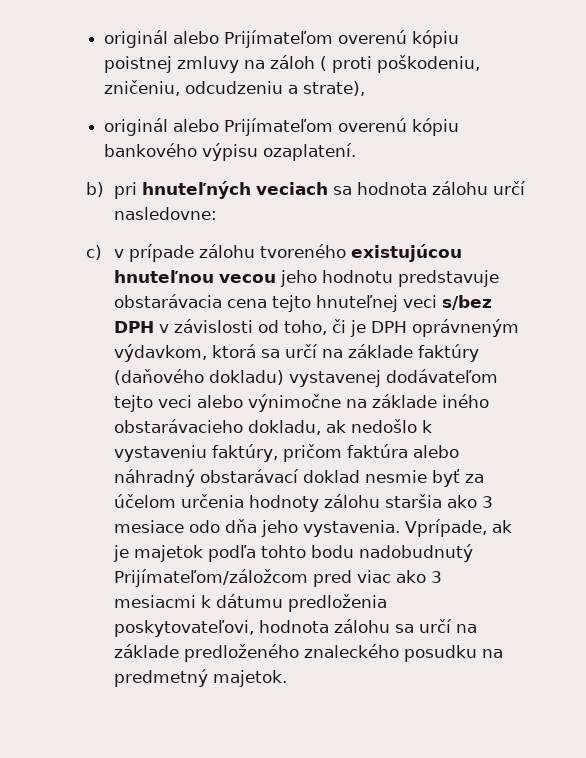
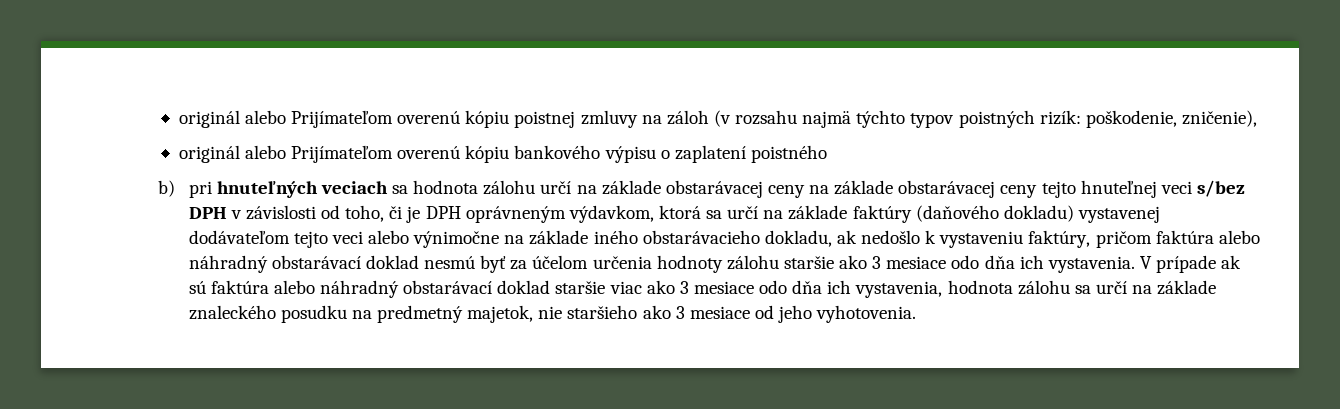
- originál alebo Prijímateľom overenú kópiu poistnej zmluvy na záloh ( proti poškodeniu, zničeniu, odcudzeniu a strate),
+ originál alebo Prijímateľom overenú kópiu poistnej zmluvy na záloh (v rozsahu najmä týchto typov poistných rizík: poškodenie, zničenie),
- originál alebo Prijímateľom overenú kópiu bankového výpisu ozaplatení.
+ originál alebo Prijímateľom overenú kópiu bankového výpisu o zaplatení poistného
- b) pri hnuteľných veciach sa hodnota zálohu určí nasledovne:
- c) v prípade zálohu tvoreného existujúcou hnuteľnou vecou jeho hodnotu predstavuje obstarávacia cena tejto hnuteľnej veci s/bez DPH v závislosti od toho, či je DPH oprávneným výdavkom, ktorá sa určí na základe faktúry (daňového dokladu) vystavenej dodávateľom tejto veci alebo výnimočne na základe iného obstarávacieho dokladu, ak nedošlo k vystaveniu faktúry, pričom faktúra alebo náhradný obstarávací doklad nesmie byť za účelom určenia hodnoty zálohu staršia ako 3 mesiace odo dňa jeho vystavenia. Vprípade, ak je majetok podľa tohto bodu nadobudnutý Prijímateľom/záložcom pred viac ako 3 mesiacmi k dátumu predloženia poskytovateľovi, hodnota zálohu sa určí na základe predloženého znaleckého posudku na predmetný majetok.
+ b) pri hnuteľných veciach sa hodnota zálohu určí na základe obstarávacej ceny na základe obstarávacej ceny tejto hnuteľnej veci s/bez DPH v závislosti od toho, či je DPH oprávneným výdavkom, ktorá sa určí na základe faktúry (daňového dokladu) vystavenej dodávateľom tejto veci alebo výnimočne na základe iného obstarávacieho dokladu, ak nedošlo k vystaveniu faktúry, pričom faktúra alebo náhradný obstarávací doklad nesmú byť za účelom určenia hodnoty zálohu staršie ako 3 mesiace odo dňa ich vystavenia. V prípade ak sú faktúra alebo náhradný obstarávací doklad staršie viac ako 3 mesiace odo dňa ich vystavenia, hodnota zálohu sa určí na základe znaleckého posudku na predmetný majetok, nie staršieho ako 3 mesiace od jeho vyhotovenia.

